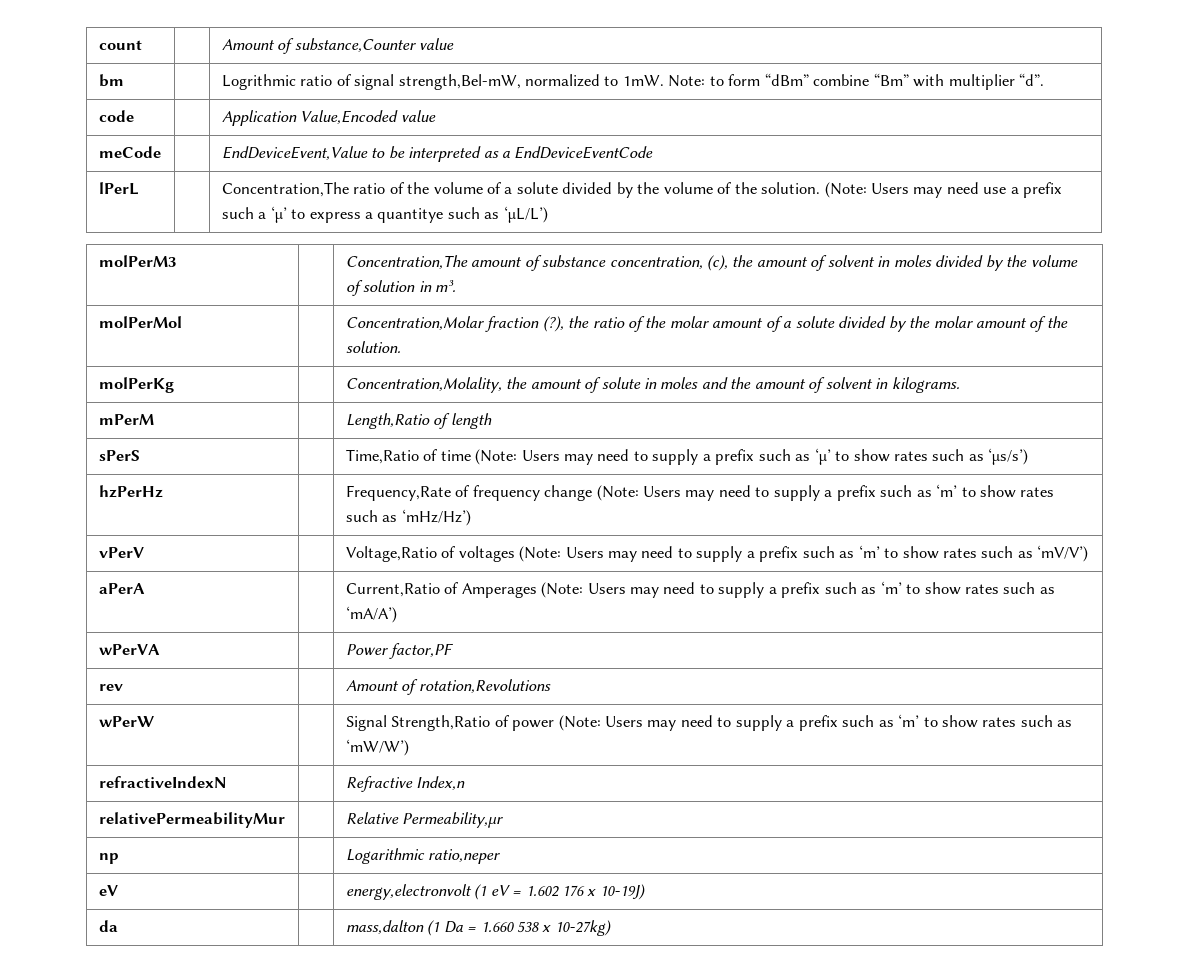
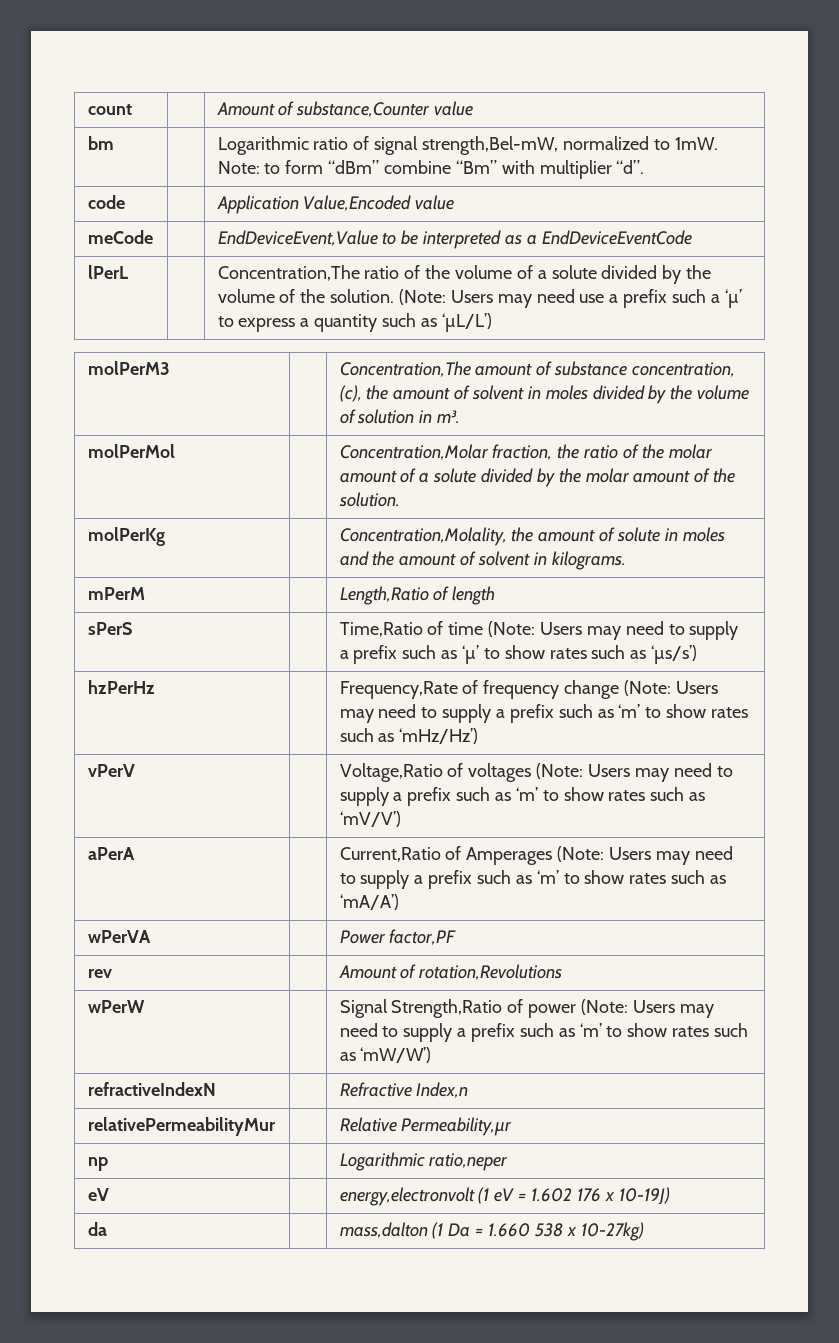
- bm | | Logrithmic ratio of signal strength,Bel-mW, normalized to 1mW. Note: to form “dBm” combine “Bm” with multiplier “d”.
+ bm | | Logarithmic ratio of signal strength,Bel-mW, normalized to 1mW. Note: to form “dBm” combine “Bm” with multiplier “d”.
- lPerL | | Concentration,The ratio of the volume of a solute divided by the volume of the solution. (Note: Users may need use a prefix such a ‘µ’ to express a quantitye such as ‘µL/L’)
+ lPerL | | Concentration,The ratio of the volume of a solute divided by the volume of the solution. (Note: Users may need use a prefix such a ‘µ’ to express a quantity such as ‘µL/L’)
- molPerMol | | Concentration,Molar fraction (?), the ratio of the molar amount of a solute divided by the molar amount of the solution.
+ molPerMol | | Concentration,Molar fraction, the ratio of the molar amount of a solute divided by the molar amount of the solution.

